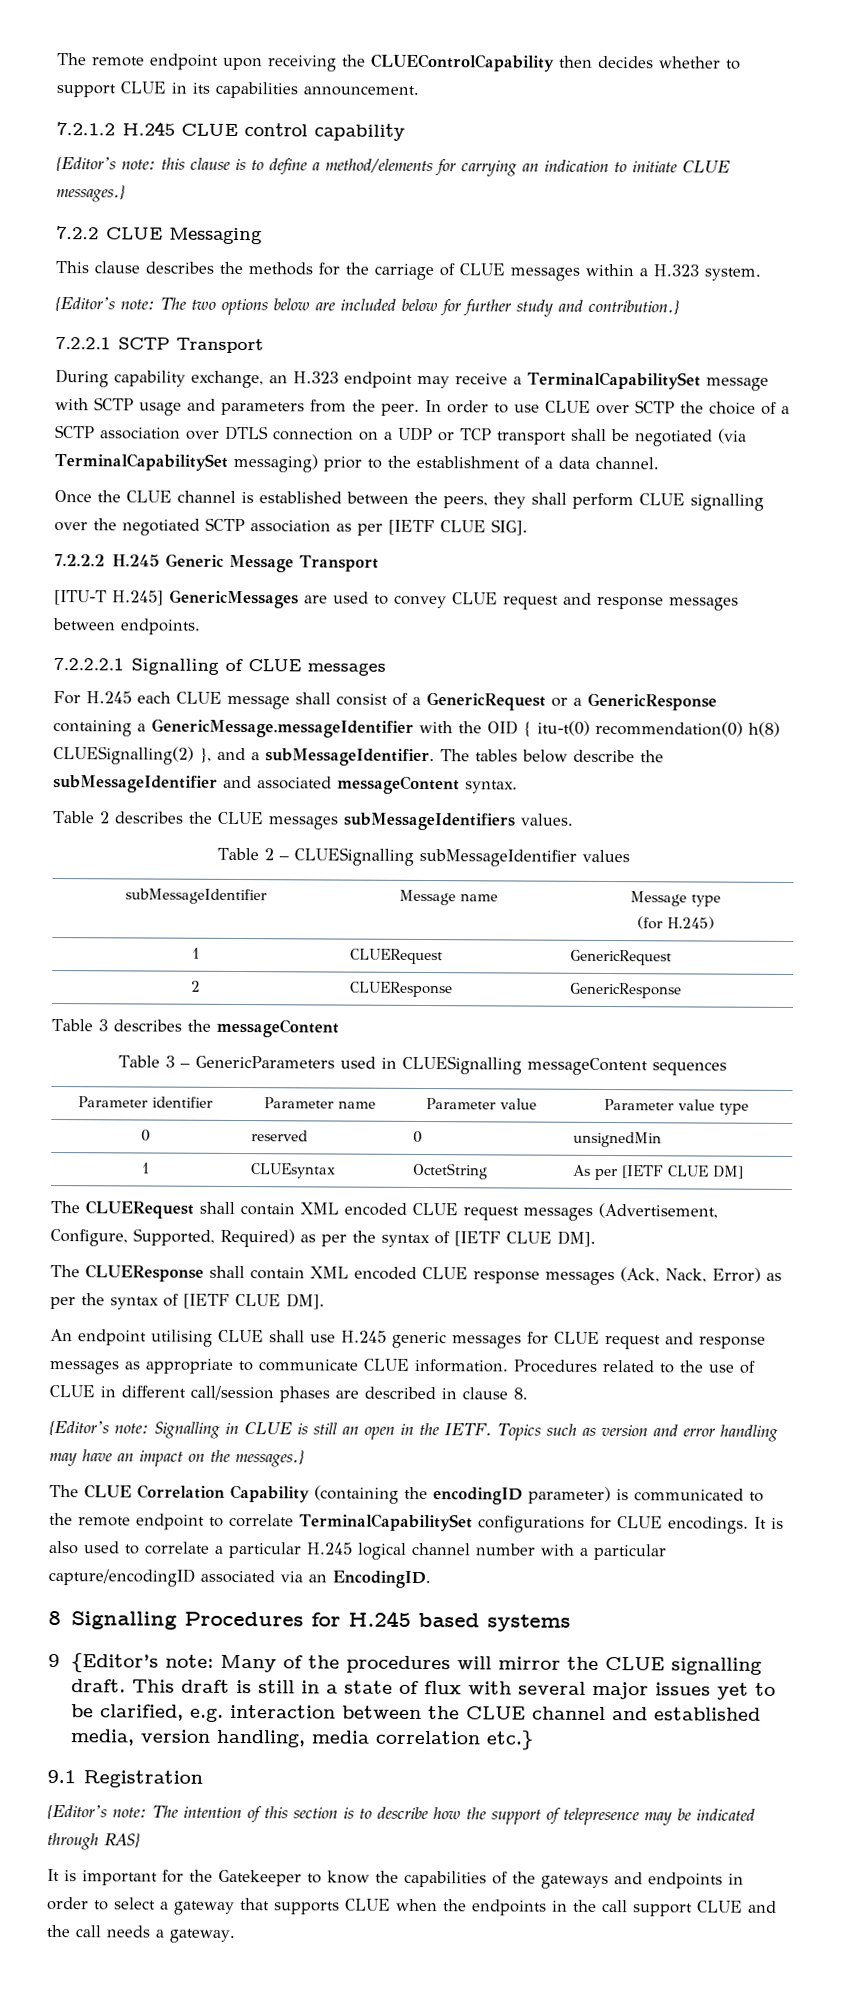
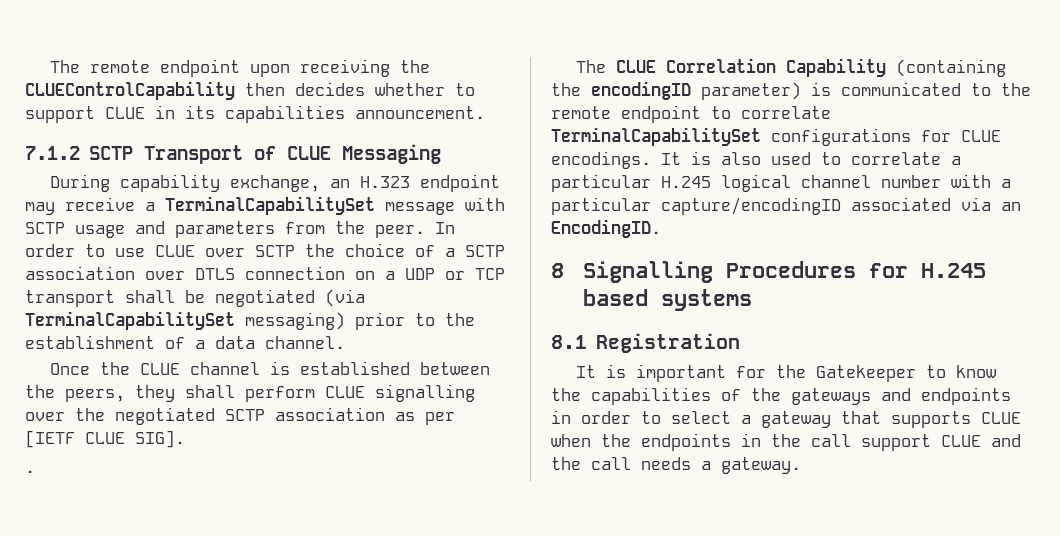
- 7.2.1.2 H.245 CLUE control capability
- {Editor’s note: this clause is to define a method/elements for carrying an indication to initiate CLUE messages.}
- 7.2.2 CLUE Messaging
- This clause describes the methods for the carriage of CLUE messages within a H.323 system.
- {Editor’s note: The two options below are included below for further study and contribution.}
- 7.2.2.1 SCTP Transport
+ 7.1.2 SCTP Transport of CLUE Messaging
- 7.2.2.2 H.245 Generic Message Transport
- [ITU-T H.245] GenericMessages are used to convey CLUE request and response messages between endpoints.
- 7.2.2.2.1 Signalling of CLUE messages
- For H.245 each CLUE message shall consist of a GenericRequest or a GenericResponse containing a GenericMessage.messageIdentifier with the OID { itu-t(0) recommendation(0) h(8) CLUESignalling(2) }, and a subMessageIdentifier. The tables below describe the subMessageIdentifier and associated messageContent syntax.
- Table 2 describes the CLUE messages subMessageIdentifiers values.
- Table 2 – CLUESignalling subMessageIdentifier values
- subMessageIdentifier | Message name | Message type
- (for H.245)
- 1 | CLUERequest | GenericRequest
- 2 | CLUEResponse | GenericResponse
- Table 3 describes the messageContent
- Table 3 – GenericParameters used in CLUESignalling messageContent sequences
- Parameter identifier | Parameter name | Parameter value | Parameter value type
- 0 | reserved | 0 | unsignedMin
- 1 | CLUEsyntax | OctetString | As per [IETF CLUE DM]
- The CLUERequest shall contain XML encoded CLUE request messages (Advertisement, Configure, Supported, Required) as per the syntax of [IETF CLUE DM].
- The CLUEResponse shall contain XML encoded CLUE response messages (Ack, Nack, Error) as per the syntax of [IETF CLUE DM].
- An endpoint utilising CLUE shall use H.245 generic messages for CLUE request and response messages as appropriate to communicate CLUE information. Procedures related to the use of CLUE in different call/session phases are described in clause 8.
- {Editor’s note: Signalling in CLUE is still an open in the IETF. Topics such as version and error handling may have an impact on the messages.}
+ .
- 9 {Editor’s note: Many of the procedures will mirror the CLUE signalling draft. This draft is still in a state of flux with several major issues yet to be clarified, e.g. interaction between the CLUE channel and established media, version handling, media correlation etc.}
- 9.1 Registration
- {Editor’s note: The intention of this section is to describe how the support of telepresence may be indicated through RAS}
+ 8.1 Registration

